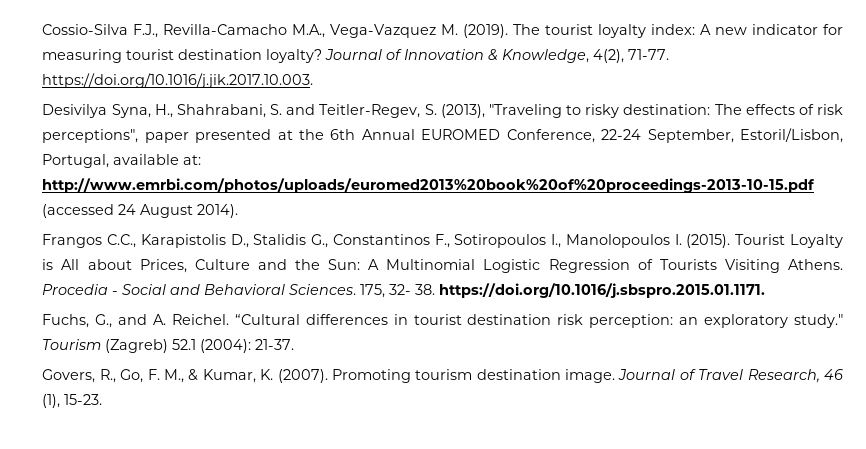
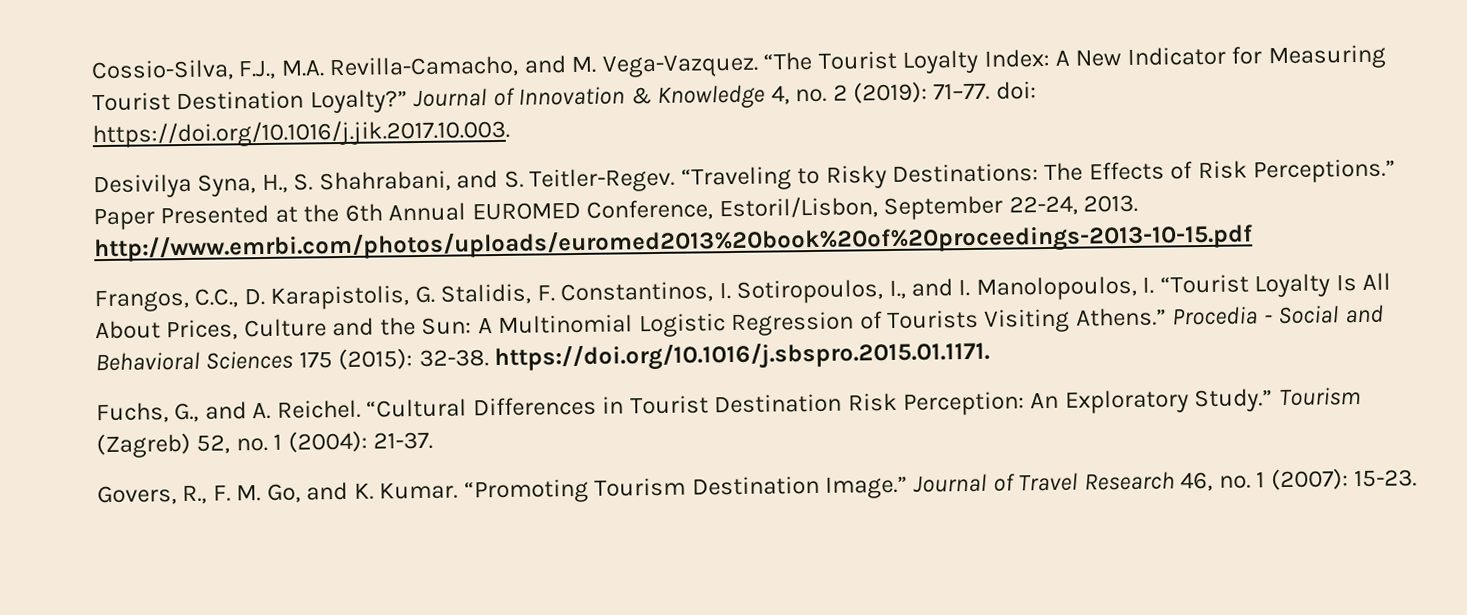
- Cossio-Silva F.J., Revilla-Camacho M.A., Vega-Vazquez M. (2019). The tourist loyalty index: A new indicator for measuring tourist destination loyalty? Journal of Innovation & Knowledge, 4(2), 71-77. https://doi.org/10.1016/j.jik.2017.10.003.
- Desivilya Syna, H., Shahrabani, S. and Teitler-Regev, S. (2013), "Traveling to risky destination: The effects of risk perceptions", paper presented at the 6th Annual EUROMED Conference, 22-24 September, Estoril/Lisbon, Portugal, available at: http://www.emrbi.com/photos/uploads/euromed2013%20book%20of%20proceedings-2013-10-15.pdf (accessed 24 August 2014).
- Frangos C.C., Karapistolis D., Stalidis G., Constantinos F., Sotiropoulos I., Manolopoulos I. (2015). Tourist Loyalty is All about Prices, Culture and the Sun: A Multinomial Logistic Regression of Tourists Visiting Athens.
+ Cossio-Silva, F.J., M.A. Revilla-Camacho, and M. Vega-Vazquez. “The Tourist Loyalty Index: A New Indicator for Measuring Tourist Destination Loyalty?” Journal of Innovation & Knowledge 4, no. 2 (2019): 71–77. doi: https://doi.org/10.1016/j.jik.2017.10.003.
+ Desivilya Syna, H., S. Shahrabani, and S. Teitler-Regev. “Traveling to Risky Destinations: The Effects of Risk Perceptions.” Paper Presented at the 6th Annual EUROMED Conference, Estoril/Lisbon, September 22-24, 2013. http://www.emrbi.com/photos/uploads/euromed2013%20book%20of%20proceedings-2013-10-15.pdf
+ Frangos, C.C., D. Karapistolis, G. Stalidis, F. Constantinos, I. Sotiropoulos, I., and I. Manolopoulos, I. “Tourist Loyalty Is All About Prices, Culture and the Sun: A Multinomial Logistic Regression of Tourists Visiting Athens.”
- Procedia - Social and Behavioral Sciences. 175, 32- 38. https://doi.org/10.1016/j.sbspro.2015.01.1171.
+ Procedia - Social and Behavioral Sciences 175 (2015): 32-38. https://doi.org/10.1016/j.sbspro.2015.01.1171.
- “Cultural differences in tourist destination risk perception: an exploratory study." Tourism (Zagreb) 52.1 (2004): 21-37.
- Govers, R., Go, F. M., & Kumar, K. (2007). Promoting tourism destination image. Journal of Travel Research, 46 (1), 15-23.
+ “Cultural Differences in Tourist Destination Risk Perception: An Exploratory Study.” Tourism (Zagreb) 52, no. 1 (2004): 21-37.
+ Govers, R., F. M. Go, and K. Kumar. “Promoting Tourism Destination Image.” Journal of Travel Research 46, no. 1 (2007): 15-23.

